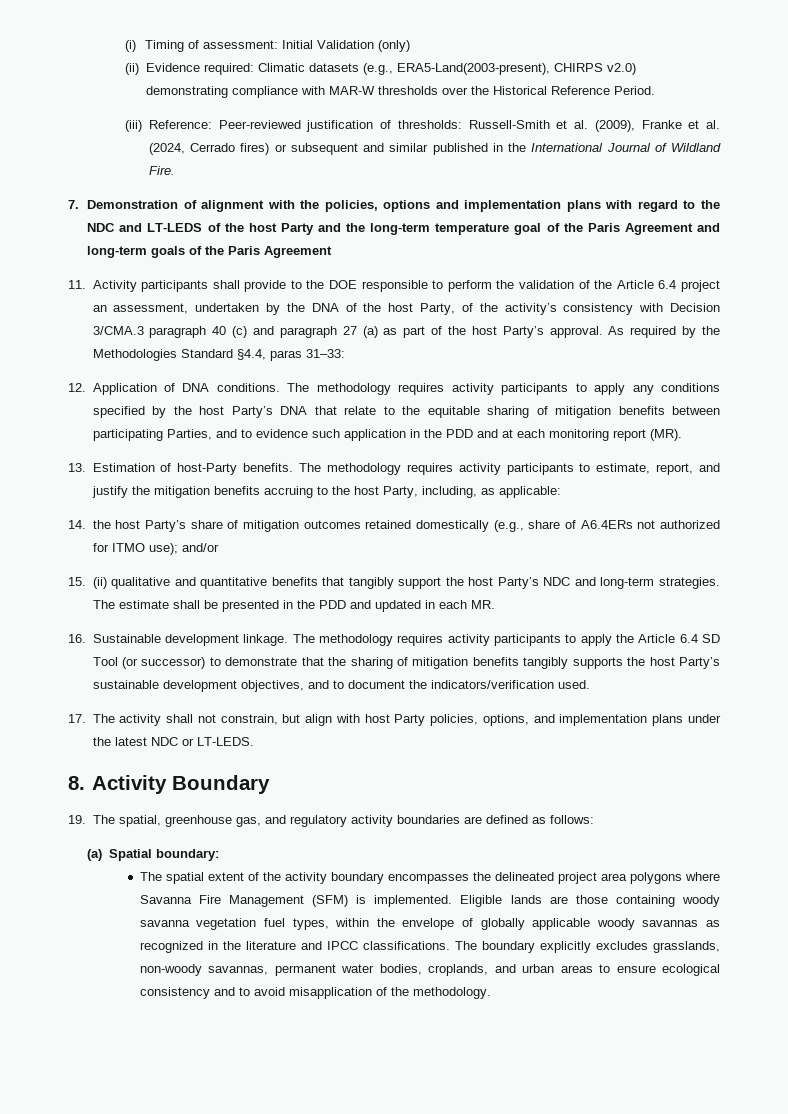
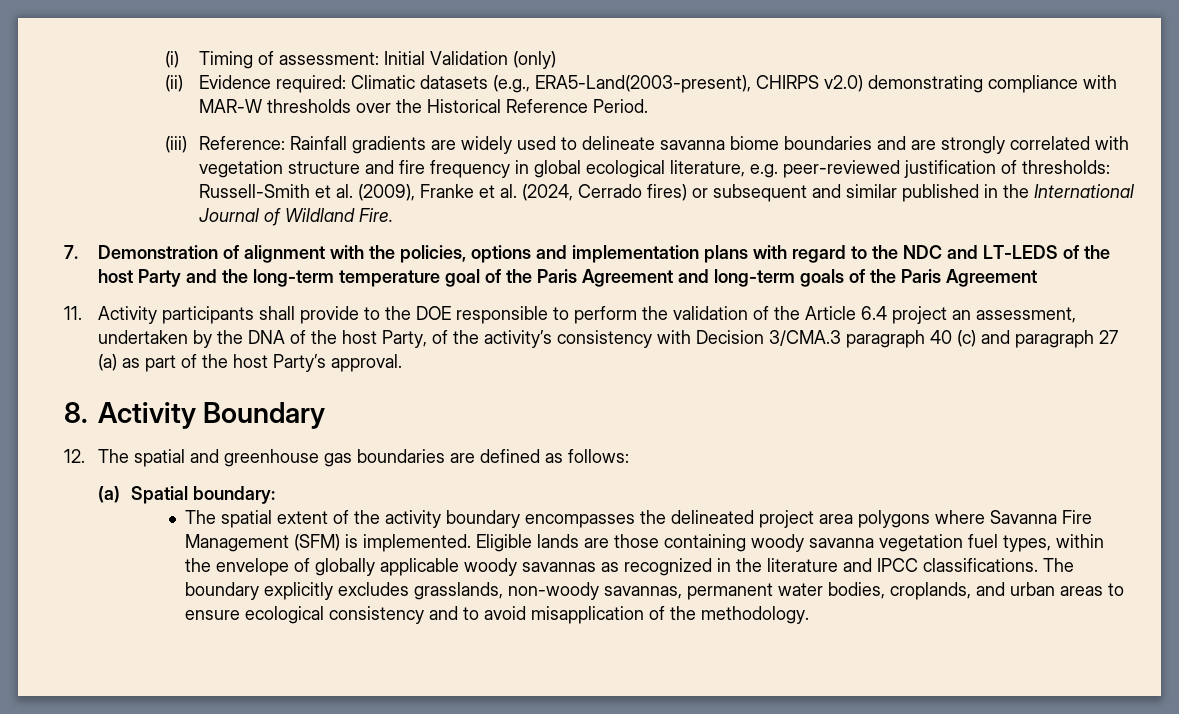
- (iii) Reference: Peer-reviewed justification of thresholds: Russell-Smith et al. (2009), Franke et al. (2024, Cerrado fires) or subsequent and similar published in the International Journal of Wildland Fire.
+ (iii) Reference: Rainfall gradients are widely used to delineate savanna biome boundaries and are strongly correlated with vegetation structure and fire frequency in global ecological literature, e.g. peer-reviewed justification of thresholds: Russell-Smith et al. (2009), Franke et al. (2024, Cerrado fires) or subsequent and similar published in the International Journal of Wildland Fire.
- 11. Activity participants shall provide to the DOE responsible to perform the validation of the Article 6.4 project an assessment, undertaken by the DNA of the host Party, of the activity’s consistency with Decision 3/CMA.3 paragraph 40 (c) and paragraph 27 (a) as part of the host Party’s approval. As required by the Methodologies Standard §4.4, paras 31–33:
- 12. Application of DNA conditions. The methodology requires activity participants to apply any conditions specified by the host Party’s DNA that relate to the equitable sharing of mitigation benefits between participating Parties, and to evidence such application in the PDD and at each monitoring report (MR).
- 13. Estimation of host-Party benefits. The methodology requires activity participants to estimate, report, and justify the mitigation benefits accruing to the host Party, including, as applicable:
- 14. the host Party’s share of mitigation outcomes retained domestically (e.g., share of A6.4ERs not authorized for ITMO use); and/or
- 15. (ii) qualitative and quantitative benefits that tangibly support the host Party’s NDC and long-term strategies. The estimate shall be presented in the PDD and updated in each MR.
- 16. Sustainable development linkage. The methodology requires activity participants to apply the Article 6.4 SD Tool (or successor) to demonstrate that the sharing of mitigation benefits tangibly supports the host Party’s sustainable development objectives, and to document the indicators/verification used.
- 17. The activity shall not constrain, but align with host Party policies, options, and implementation plans under the latest NDC or LT-LEDS.
+ 11. Activity participants shall provide to the DOE responsible to perform the validation of the Article 6.4 project an assessment, undertaken by the DNA of the host Party, of the activity’s consistency with Decision 3/CMA.3 paragraph 40 (c) and paragraph 27 (a) as part of the host Party’s approval.
  8. Activity Boundary
- 19. The spatial, greenhouse gas, and regulatory activity boundaries are defined as follows:
+ 12. The spatial and greenhouse gas boundaries are defined as follows:

